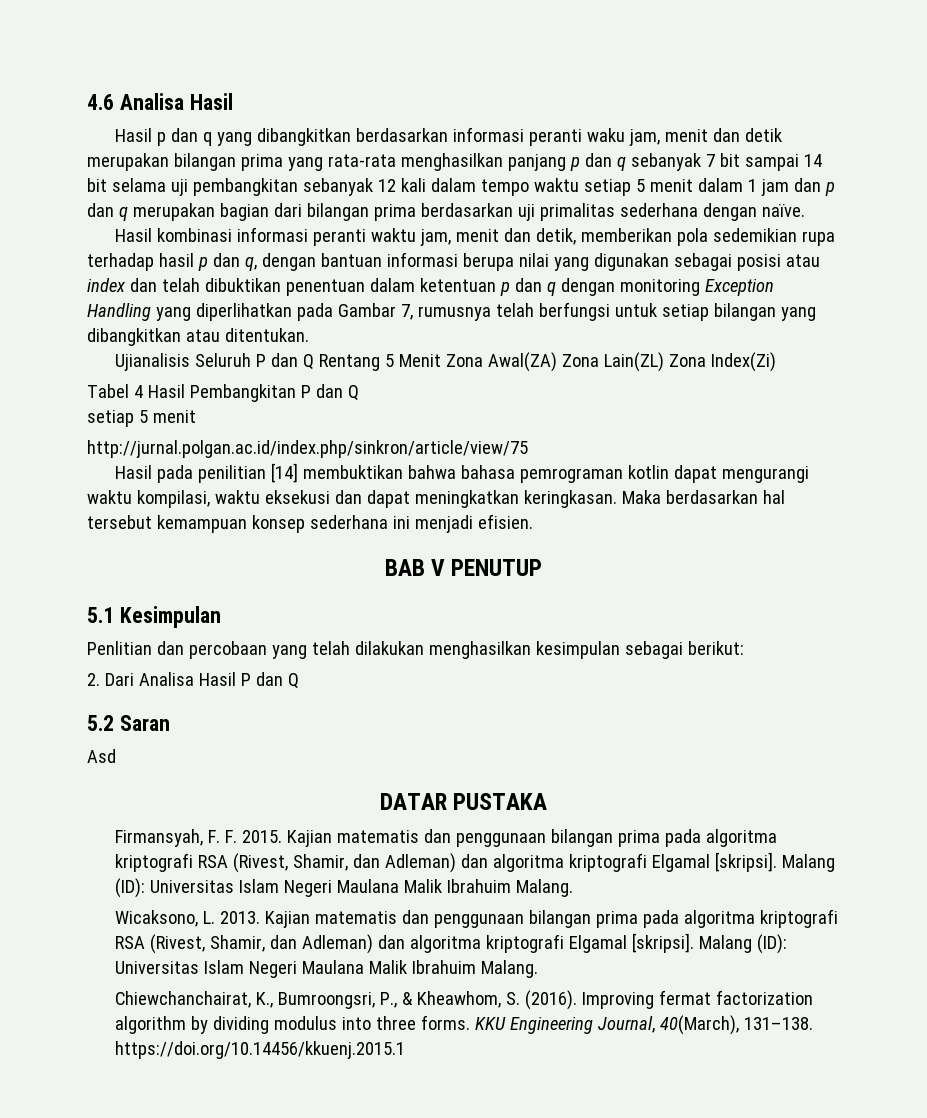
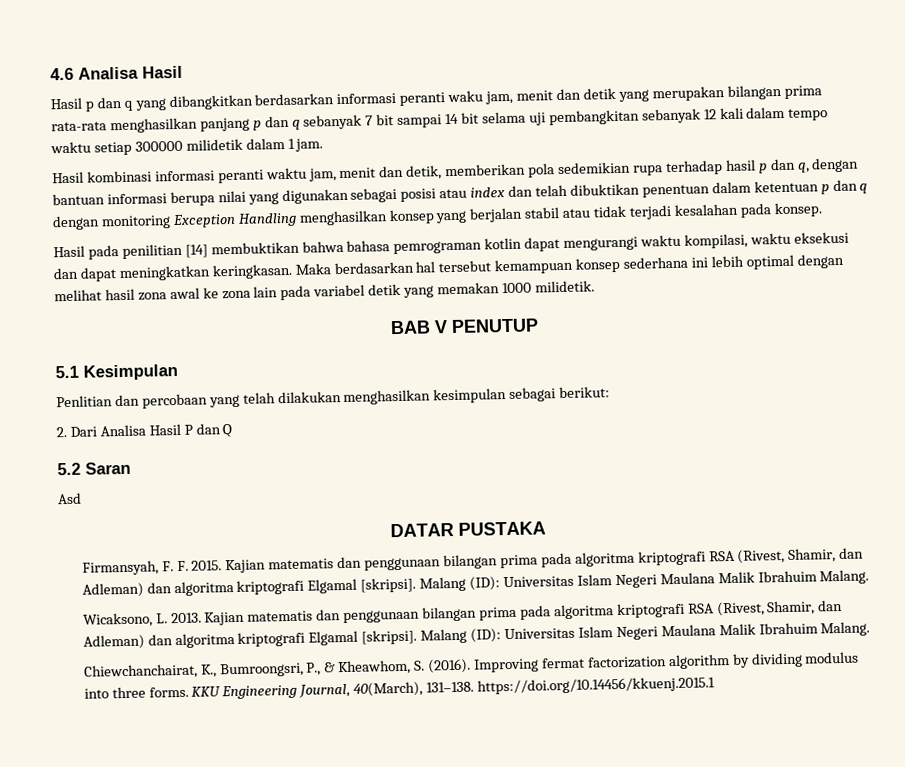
- Hasil p dan q yang dibangkitkan berdasarkan informasi peranti waku jam, menit dan detik merupakan bilangan prima yang rata-rata menghasilkan panjang p dan q sebanyak 7 bit sampai 14 bit selama uji pembangkitan sebanyak 12 kali dalam tempo waktu setiap 5 menit dalam 1 jam dan p dan q merupakan bagian dari bilangan prima berdasarkan uji primalitas sederhana dengan naïve.
+ Hasil p dan q yang dibangkitkan berdasarkan informasi peranti waku jam, menit dan detik yang merupakan bilangan prima rata-rata menghasilkan panjang p dan q sebanyak 7 bit sampai 14 bit selama uji pembangkitan sebanyak 12 kali dalam tempo waktu setiap 300000 milidetik dalam 1 jam.
- Hasil kombinasi informasi peranti waktu jam, menit dan detik, memberikan pola sedemikian rupa terhadap hasil p dan q, dengan bantuan informasi berupa nilai yang digunakan sebagai posisi atau index dan telah dibuktikan penentuan dalam ketentuan p dan q dengan monitoring Exception Handling yang diperlihatkan pada Gambar 7, rumusnya telah berfungsi untuk setiap bilangan yang dibangkitkan atau ditentukan.
- Ujianalisis Seluruh P dan Q Rentang 5 Menit Zona Awal(ZA) Zona Lain(ZL) Zona Index(Zi)
- Tabel 4 Hasil Pembangkitan P dan Q
- setiap 5 menit
- http://jurnal.polgan.ac.id/index.php/sinkron/article/view/75
+ Hasil kombinasi informasi peranti waktu jam, menit dan detik, memberikan pola sedemikian rupa terhadap hasil p dan q, dengan bantuan informasi berupa nilai yang digunakan sebagai posisi atau index dan telah dibuktikan penentuan dalam ketentuan p dan q dengan monitoring Exception Handling menghasilkan konsep yang berjalan stabil atau tidak terjadi kesalahan pada konsep.
- Maka berdasarkan hal tersebut kemampuan konsep sederhana ini menjadi efisien.
+ Maka berdasarkan hal tersebut kemampuan konsep sederhana ini lebih optimal dengan melihat hasil zona awal ke zona lain pada variabel detik yang memakan 1000 milidetik.

